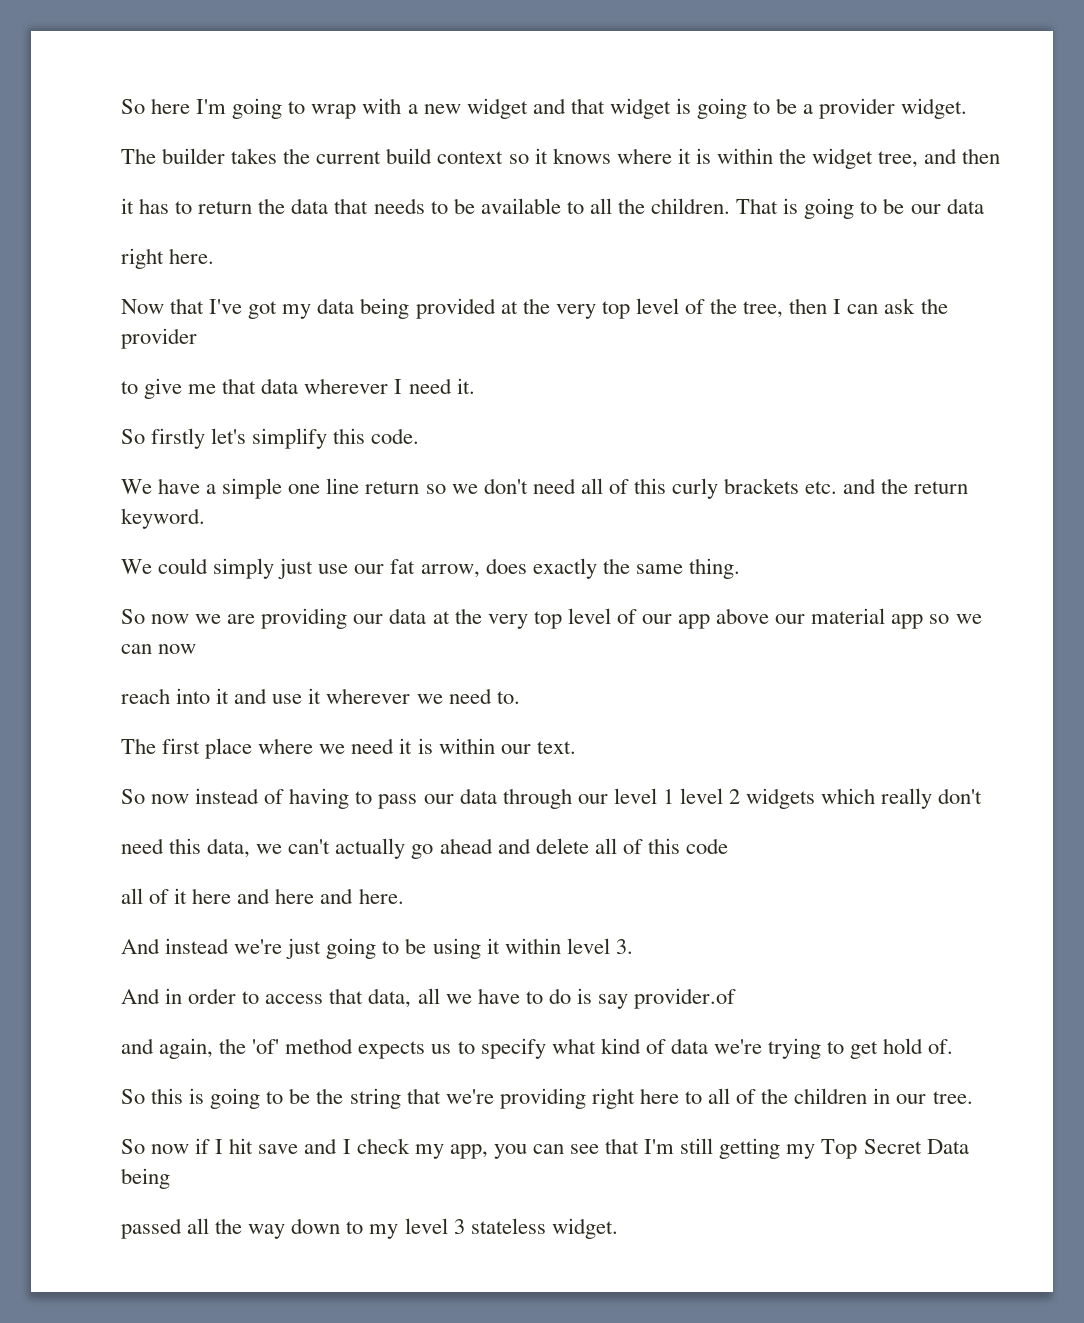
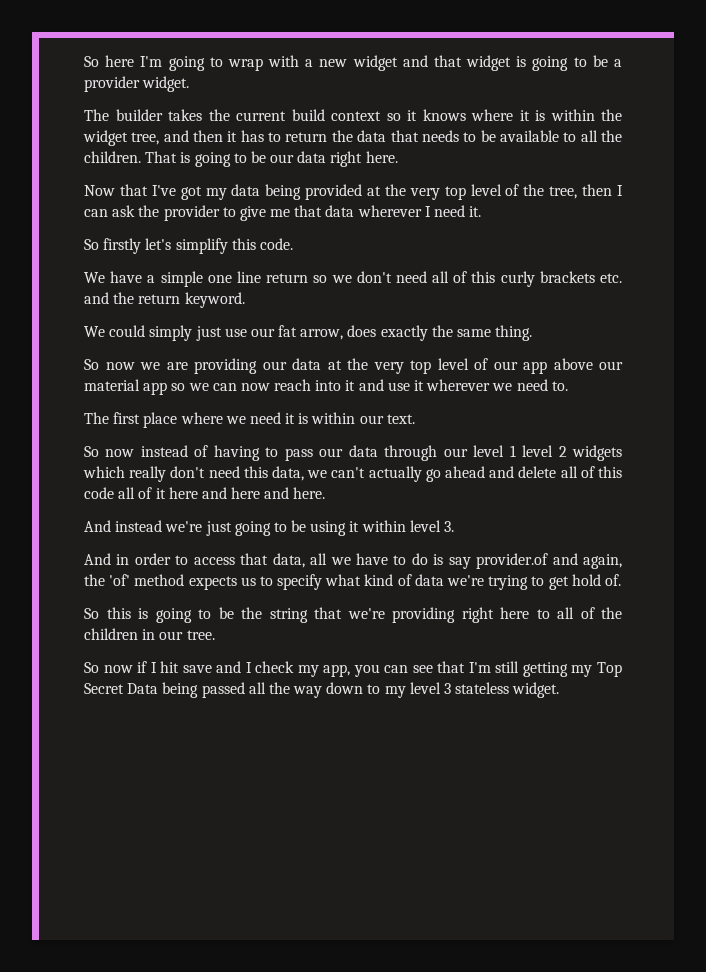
- The builder takes the current build context so it knows where it is within the widget tree, and then
- it has to return the data that needs to be available to all the children.
+ The builder takes the current build context so it knows where it is within the widget tree, and then it has to return the data that needs to be available to all the children.
- That is going to be our data
- right here.
+ That is going to be our data right here.
- Now that I've got my data being provided at the very top level of the tree, then I can ask the provider
- to give me that data wherever I need it.
+ Now that I've got my data being provided at the very top level of the tree, then I can ask the provider to give me that data wherever I need it.
- So now we are providing our data at the very top level of our app above our material app so we can now
- reach into it and use it wherever we need to.
+ So now we are providing our data at the very top level of our app above our material app so we can now reach into it and use it wherever we need to.
- So now instead of having to pass our data through our level 1 level 2 widgets which really don't
- need this data, we can't actually go ahead and delete all of this code
- all of it here and here and here.
+ So now instead of having to pass our data through our level 1 level 2 widgets which really don't need this data, we can't actually go ahead and delete all of this code all of it here and here and here.
- And in order to access that data, all we have to do is say provider.of
- and again, the 'of' method expects us to specify what kind of data we're trying to get hold of.
+ And in order to access that data, all we have to do is say provider.of and again, the 'of' method expects us to specify what kind of data we're trying to get hold of.
- So now if I hit save and I check my app, you can see that I'm still getting my Top Secret Data being
- passed all the way down to my level 3 stateless widget.
+ So now if I hit save and I check my app, you can see that I'm still getting my Top Secret Data being passed all the way down to my level 3 stateless widget.

